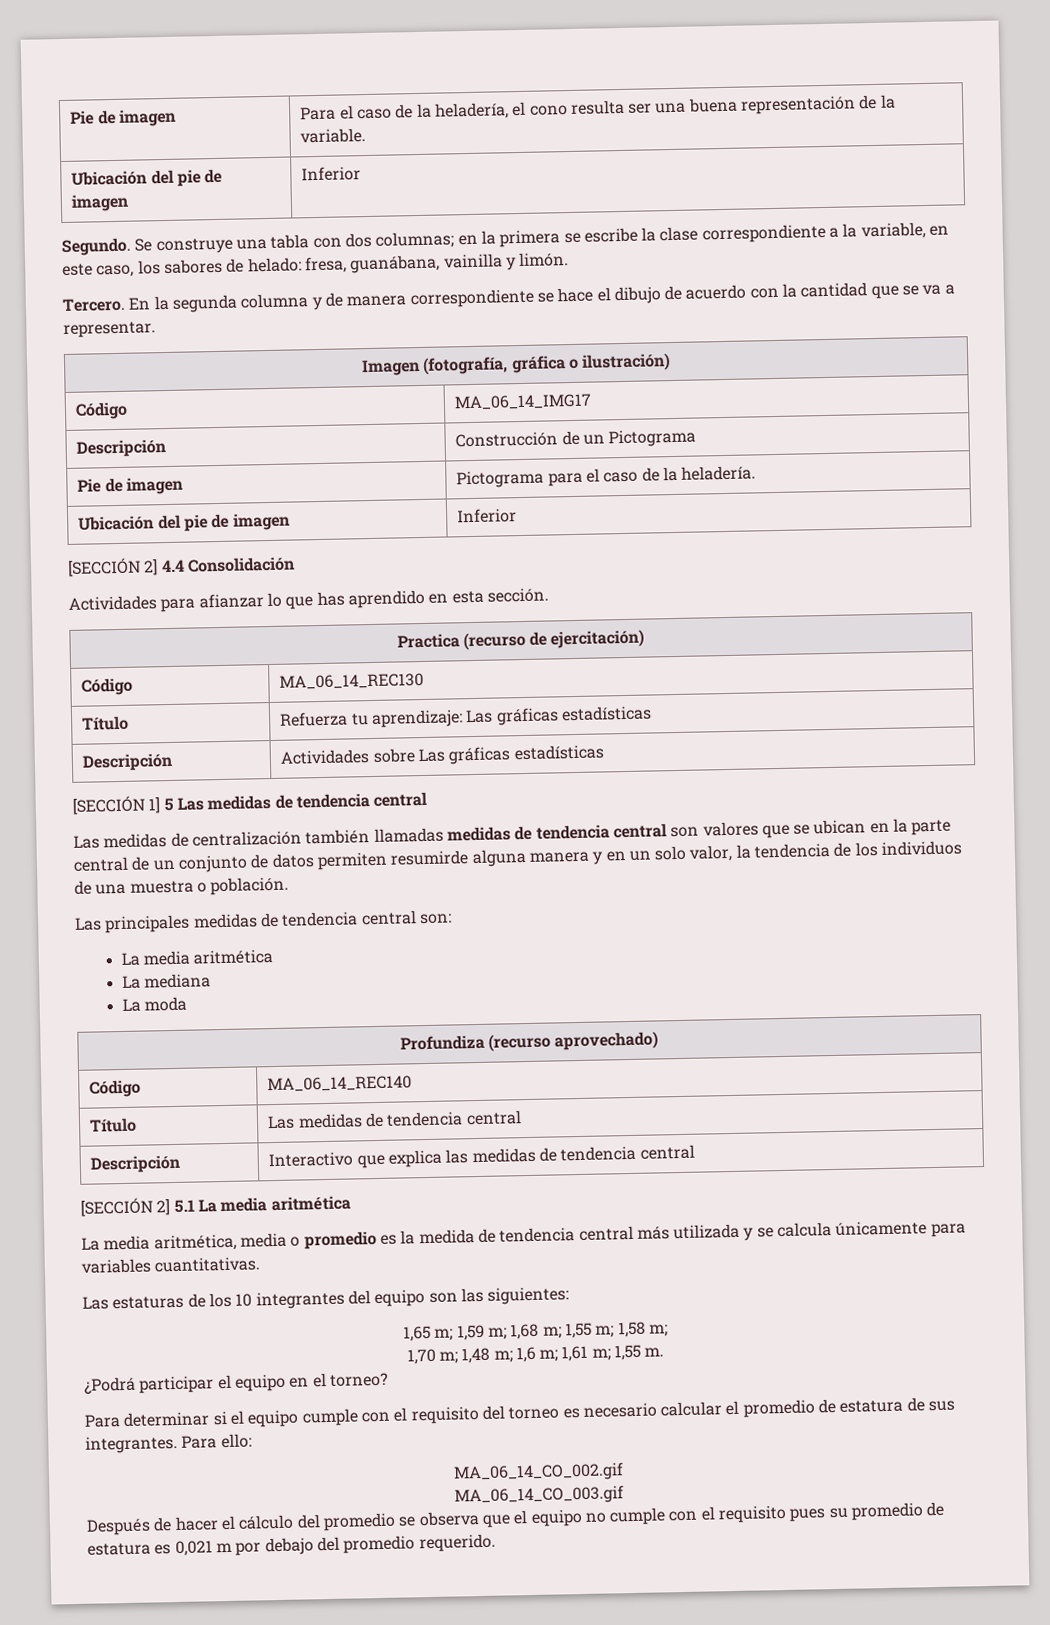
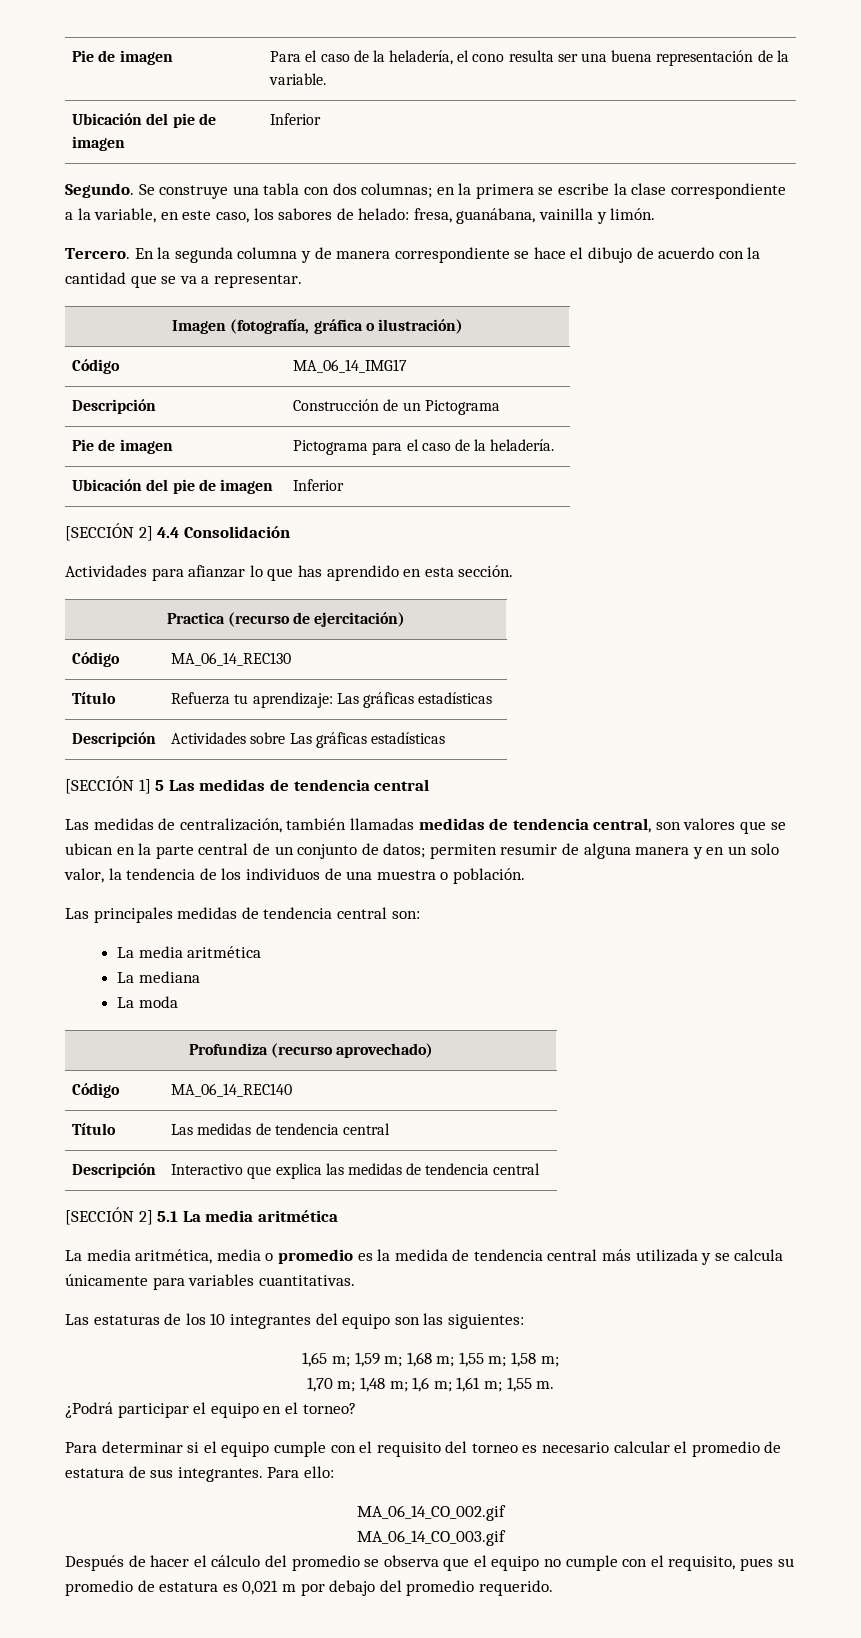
- Las medidas de centralización también llamadas medidas de tendencia central son valores que se ubican en la parte central de un conjunto de datos permiten resumirde alguna manera y en un solo valor, la tendencia de los individuos de una muestra o población.
+ Las medidas de centralización, también llamadas medidas de tendencia central, son valores que se ubican en la parte central de un conjunto de datos; permiten resumir de alguna manera y en un solo valor, la tendencia de los individuos de una muestra o población.
- Después de hacer el cálculo del promedio se observa que el equipo no cumple con el requisito pues su promedio de estatura es 0,021 m por debajo del promedio requerido.
+ Después de hacer el cálculo del promedio se observa que el equipo no cumple con el requisito, pues su promedio de estatura es 0,021 m por debajo del promedio requerido.

